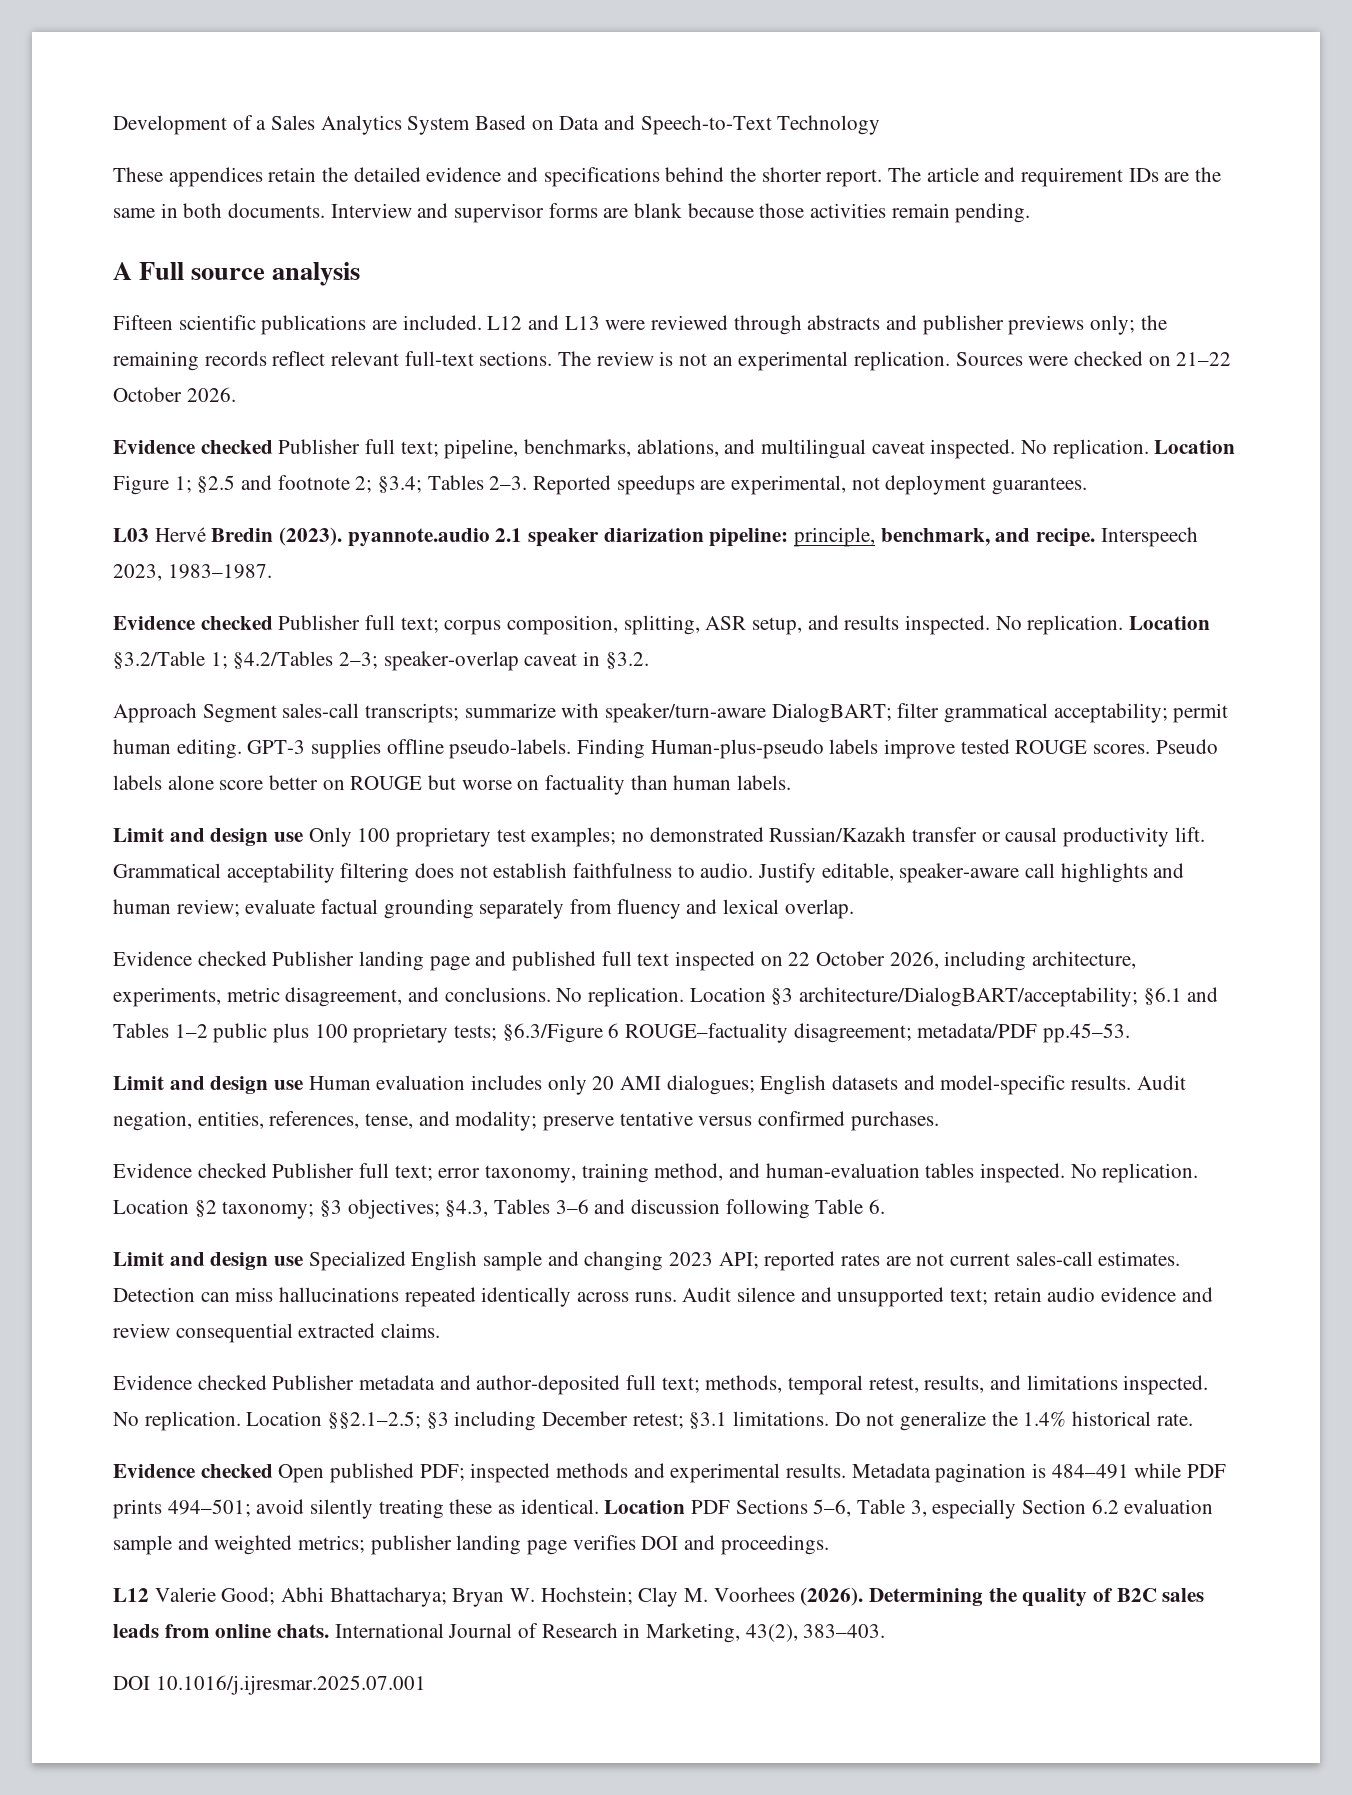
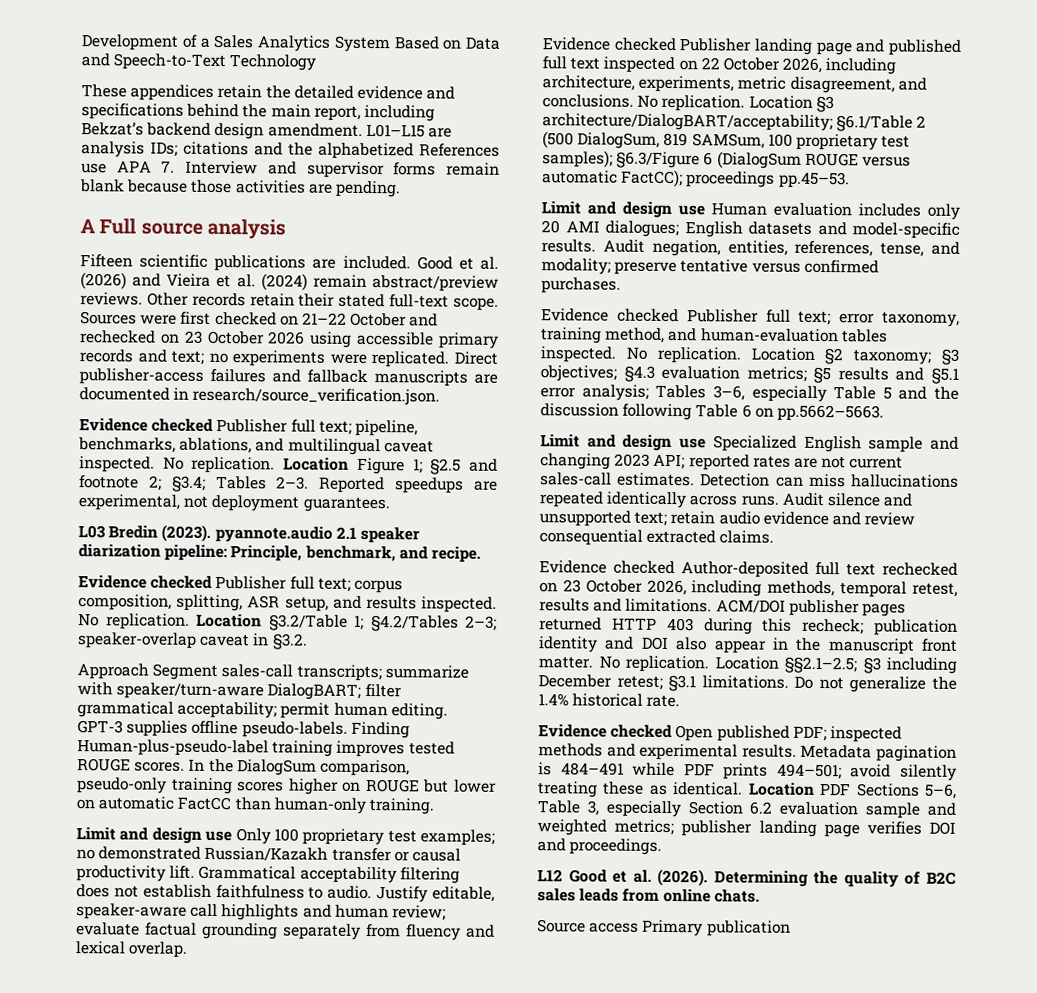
- These appendices retain the detailed evidence and specifications behind the shorter report. The article and requirement IDs are the same in both documents. Interview and supervisor forms are blank because those activities remain pending.
+ These appendices retain the detailed evidence and specifications behind the main report, including Bekzat’s backend design amendment. L01–L15 are analysis IDs; citations and the alphabetized References use APA 7. Interview and supervisor forms remain blank because those activities are pending.
- L12 and L13 were reviewed through abstracts and publisher previews only; the remaining records reflect relevant full-text sections. The review is not an experimental replication.
+ Good et al. (2026) and Vieira et al. (2024) remain abstract/preview reviews. Other records retain their stated full-text scope.
- Sources were checked on 21–22 October 2026.
+ Sources were first checked on 21–22 October and rechecked on 23 October 2026 using accessible primary records and text; no experiments were replicated. Direct publisher-access failures and fallback manuscripts are documented in research/source_verification.json.
- L03 Hervé Bredin (2023). pyannote.audio 2.1 speaker diarization pipeline: principle, benchmark, and recipe. Interspeech 2023, 1983–1987.
+ L03 Bredin (2023). pyannote.audio 2.1 speaker diarization pipeline: Principle, benchmark, and recipe.
- Finding Human-plus-pseudo labels improve tested ROUGE scores. Pseudo labels alone score better on ROUGE but worse on factuality than human labels.
+ Finding Human-plus-pseudo-label training improves tested ROUGE scores. In the DialogSum comparison, pseudo-only training scores higher on ROUGE but lower on automatic FactCC than human-only training.
- Location §3 architecture/DialogBART/acceptability; §6.1 and Tables 1–2 public plus 100 proprietary tests; §6.3/Figure 6 ROUGE–factuality disagreement; metadata/PDF pp.45–53.
+ Location §3 architecture/DialogBART/acceptability; §6.1/Table 2 (500 DialogSum, 819 SAMSum, 100 proprietary test samples); §6.3/Figure 6 (DialogSum ROUGE versus automatic FactCC); proceedings pp.45–53.
- Location §2 taxonomy; §3 objectives; §4.3, Tables 3–6 and discussion following Table 6.
+ Location §2 taxonomy; §3 objectives; §4.3 evaluation metrics; §5 results and §5.1 error analysis; Tables 3–6, especially Table 5 and the discussion following Table 6 on pp.5662–5663.
- Evidence checked Publisher metadata and author-deposited full text; methods, temporal retest, results, and limitations inspected.
+ Evidence checked Author-deposited full text rechecked on 23 October 2026, including methods, temporal retest, results and limitations. ACM/DOI publisher pages returned HTTP 403 during this recheck; publication identity and DOI also appear in the manuscript front matter.
- L12 Valerie Good; Abhi Bhattacharya; Bryan W. Hochstein; Clay M. Voorhees (2026).
+ L12 Good et al. (2026).
- Determining the quality of B2C sales leads from online chats. International Journal of Research in Marketing, 43(2), 383–403.
- DOI 10.1016/j.ijresmar.2025.07.001
+ Determining the quality of B2C sales leads from online chats.
+ Source access Primary publication

